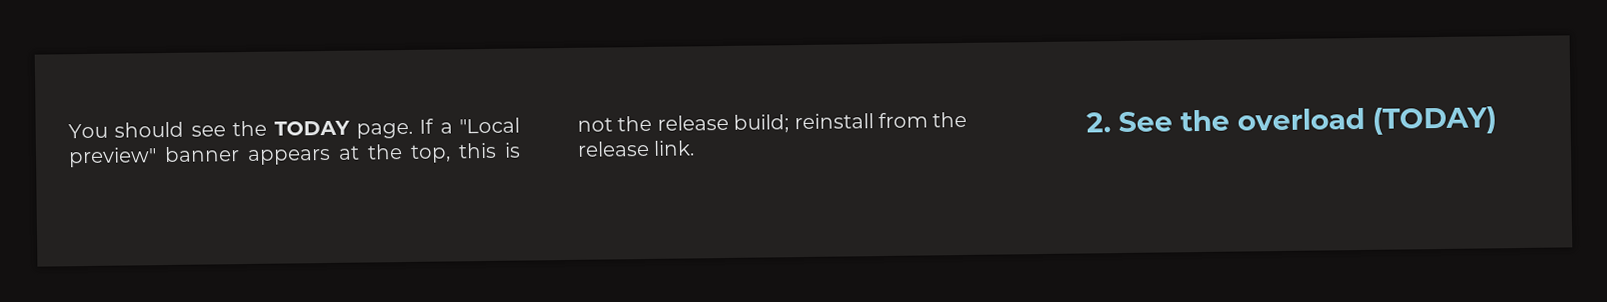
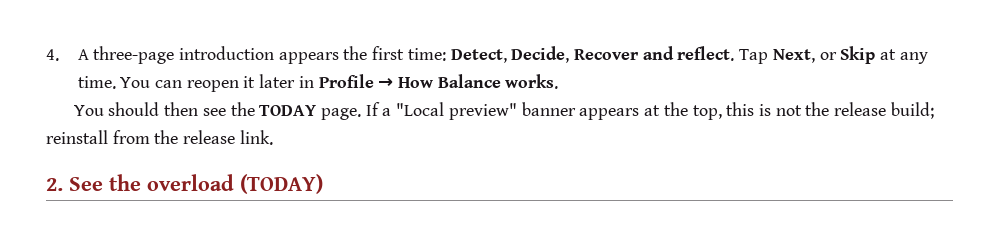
+ 4. A three-page introduction appears the first time: Detect, Decide, Recover and reflect. Tap Next, or Skip at any time. You can reopen it later in Profile → How Balance works.
- You should see the TODAY page.
+ You should then see the TODAY page.

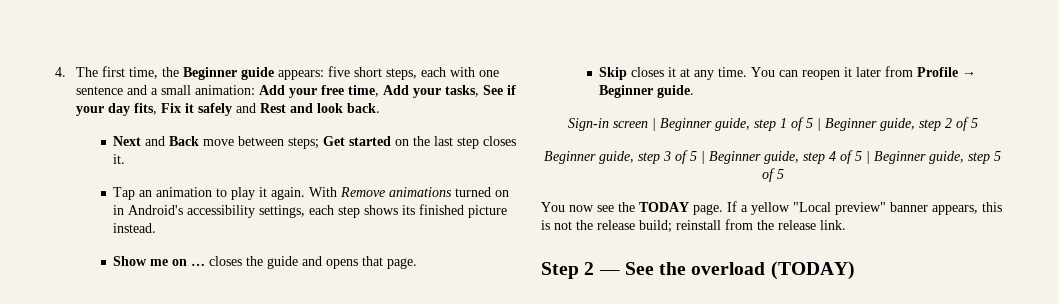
- 4. A three-page introduction appears the first time: Detect, Decide, Recover and reflect. Tap Next, or Skip at any time.
+ 4. The first time, the Beginner guide appears: five short steps, each with one sentence and a small animation: Add your free time, Add your tasks, See if your day fits, Fix it safely and Rest and look back.
+ Next and Back move between steps; Get started on the last step closes it.
+ Tap an animation to play it again. With Remove animations turned on in Android's accessibility settings, each step shows its finished picture instead.
+ Show me on … closes the guide and opens that page.
+ Skip closes it at any time.
- You can reopen it later in Profile → How Balance works.
- You should then see the TODAY page.
+ You can reopen it later from Profile → Beginner guide.
+ Sign-in screen | Beginner guide, step 1 of 5 | Beginner guide, step 2 of 5
+ Beginner guide, step 3 of 5 | Beginner guide, step 4 of 5 | Beginner guide, step 5 of 5
+ You now see the TODAY page.
- If a "Local preview" banner appears at the top, this is not the release build; reinstall from the release link.
+ If a yellow "Local preview" banner appears, this is not the release build; reinstall from the release link.
- 2. See the overload (TODAY)
+ Step 2 — See the overload (TODAY)

